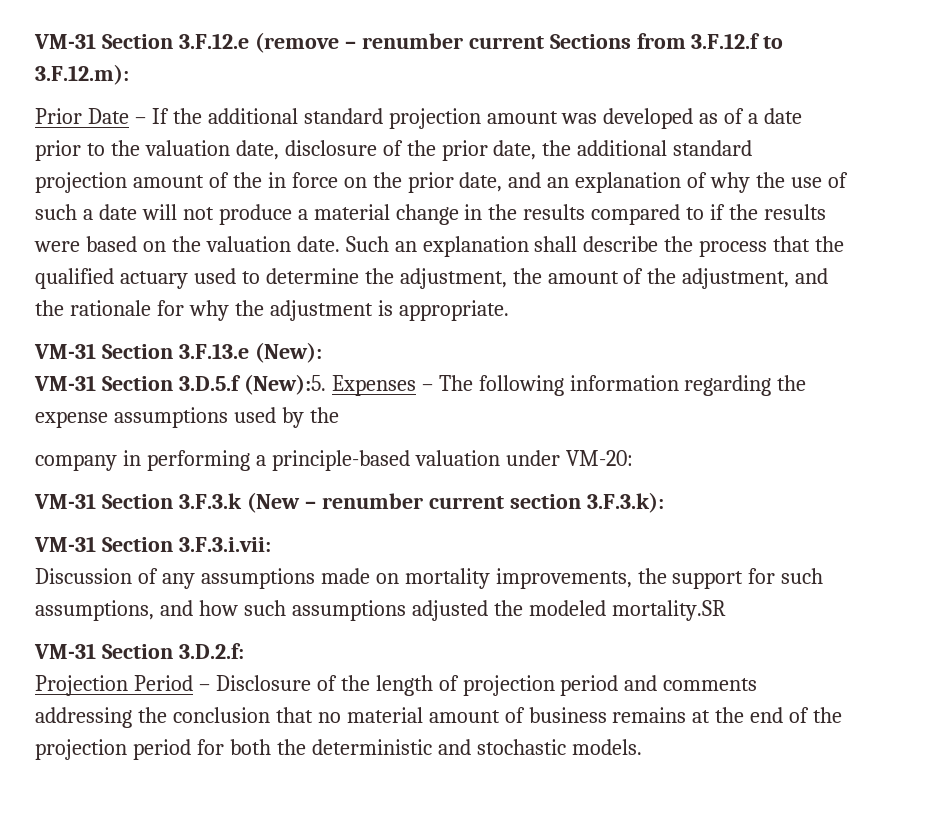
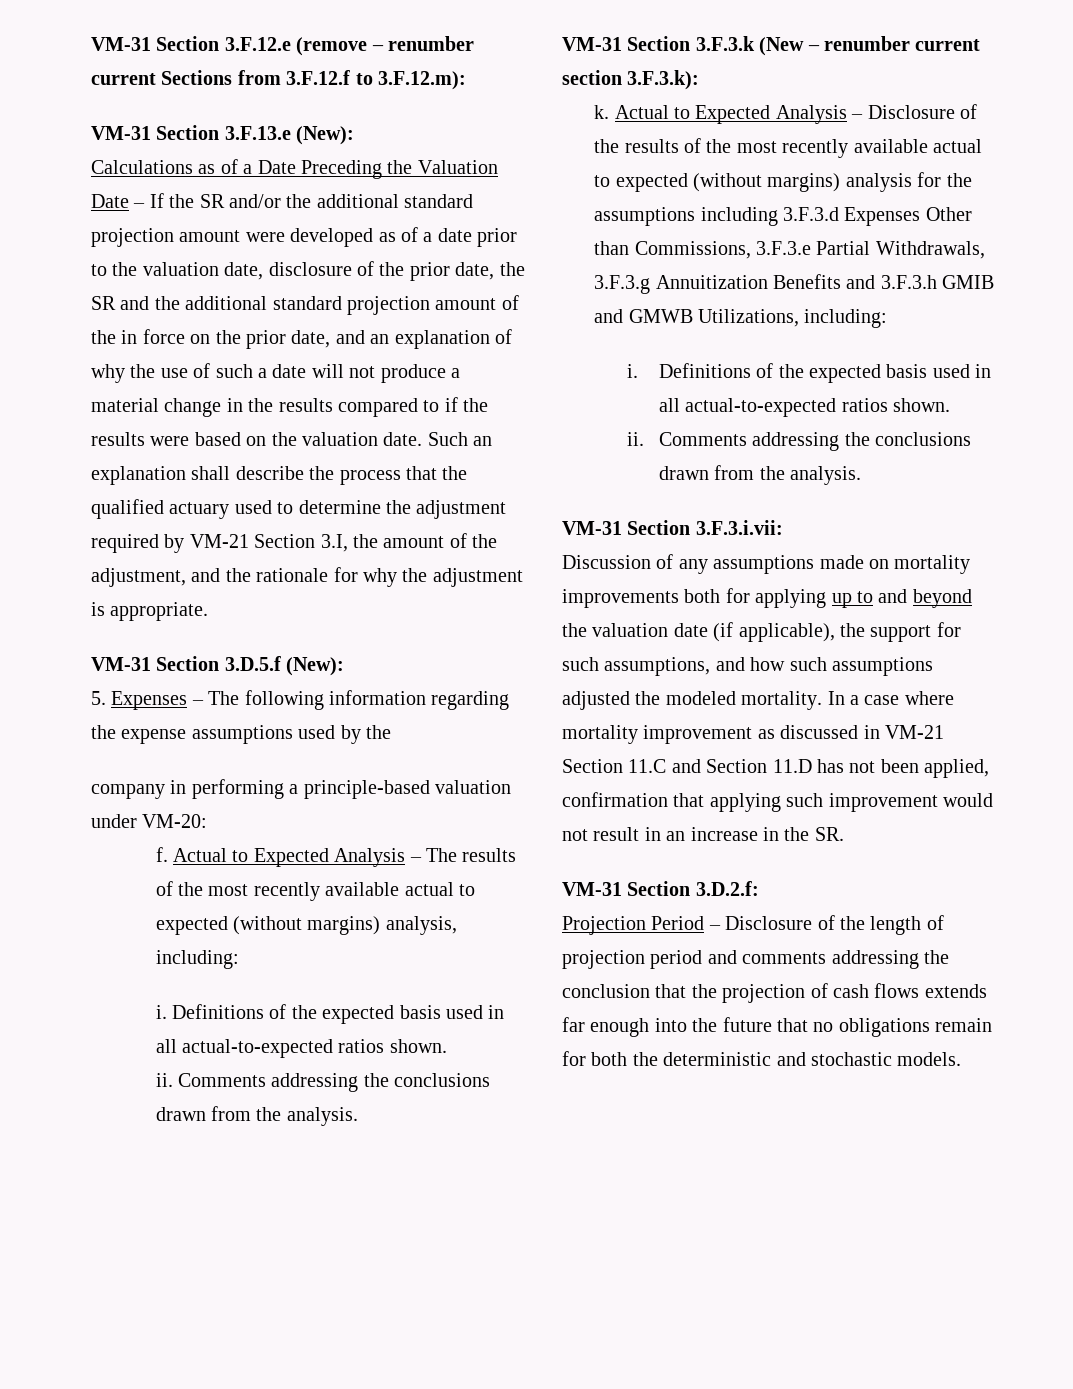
- Prior Date – If the additional standard projection amount was developed as of a date prior to the valuation date, disclosure of the prior date, the additional standard projection amount of the in force on the prior date, and an explanation of why the use of such a date will not produce a material change in the results compared to if the results were based on the valuation date.
+ VM-31 Section 3.F.13.e (New):
+ Calculations as of a Date Preceding the Valuation Date – If the SR and/or the additional standard projection amount were developed as of a date prior to the valuation date, disclosure of the prior date, the SR and the additional standard projection amount of the in force on the prior date, and an explanation of why the use of such a date will not produce a material change in the results compared to if the results were based on the valuation date.
- Such an explanation shall describe the process that the qualified actuary used to determine the adjustment, the amount of the adjustment, and the rationale for why the adjustment is appropriate.
+ Such an explanation shall describe the process that the qualified actuary used to determine the adjustment required by VM-21 Section 3.I, the amount of the adjustment, and the rationale for why the adjustment is appropriate.
- VM-31 Section 3.F.13.e (New):
- VM-31 Section 3.D.5.f (New):5. Expenses – The following information regarding the expense assumptions used by the
+ VM-31 Section 3.D.5.f (New):
+ 5. Expenses – The following information regarding the expense assumptions used by the
+ f. Actual to Expected Analysis – The results of the most recently available actual to expected (without margins) analysis, including:
+ i. Definitions of the expected basis used in all actual-to-expected ratios shown.
+ ii. Comments addressing the conclusions drawn from the analysis.
+ k. Actual to Expected Analysis – Disclosure of the results of the most recently available actual to expected (without margins) analysis for the assumptions including 3.F.3.d Expenses Other than Commissions, 3.F.3.e Partial Withdrawals, 3.F.3.g Annuitization Benefits and 3.F.3.h GMIB and GMWB Utilizations, including:
+ i. Definitions of the expected basis used in all actual-to-expected ratios shown.
+ ii. Comments addressing the conclusions drawn from the analysis.
- Discussion of any assumptions made on mortality improvements, the support for such assumptions, and how such assumptions adjusted the modeled mortality.SR
+ Discussion of any assumptions made on mortality improvements both for applying up to and beyond the valuation date (if applicable), the support for such assumptions, and how such assumptions adjusted the modeled mortality. In a case where mortality improvement as discussed in VM-21 Section 11.C and Section 11.D has not been applied, confirmation that applying such improvement would not result in an increase in the SR.
- Projection Period – Disclosure of the length of projection period and comments addressing the conclusion that no material amount of business remains at the end of the projection period for both the deterministic and stochastic models.
+ Projection Period – Disclosure of the length of projection period and comments addressing the conclusion that the projection of cash flows extends far enough into the future that no obligations remain for both the deterministic and stochastic models.

